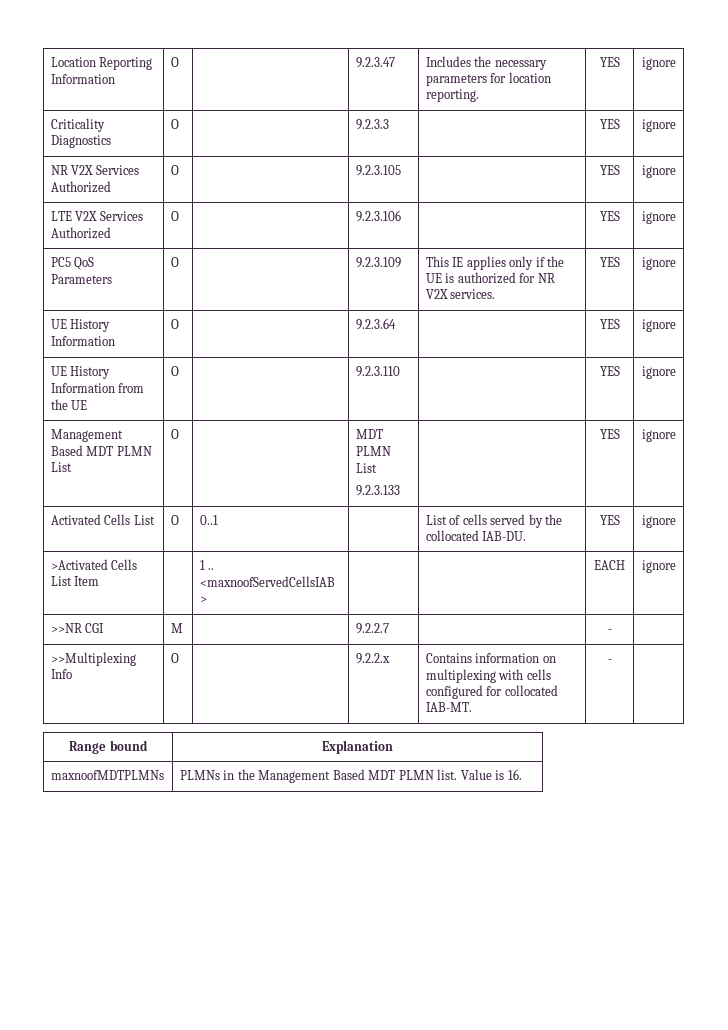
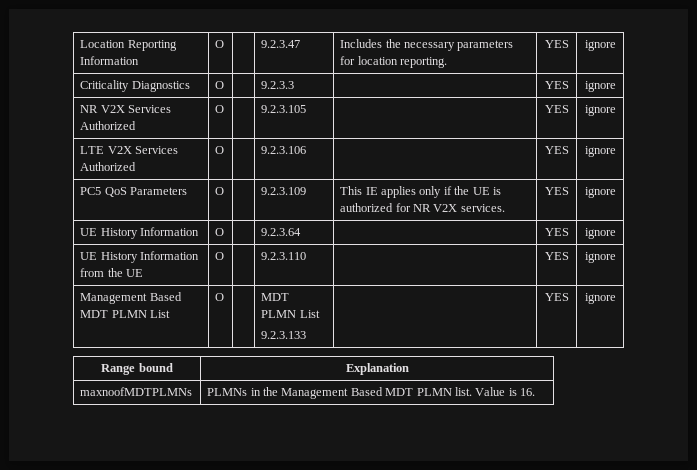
- Activated Cells List | O | 0..1 | | List of cells served by the collocated IAB-DU. | YES | ignore
- >Activated Cells List Item | | 1 .. <maxnoofServedCellsIAB > | | | EACH | ignore
- >>NR CGI | M | | 9.2.2.7 | | - |
- >>Multiplexing Info | O | | 9.2.2.x | Contains information on multiplexing with cells configured for collocated IAB-MT. | - |

